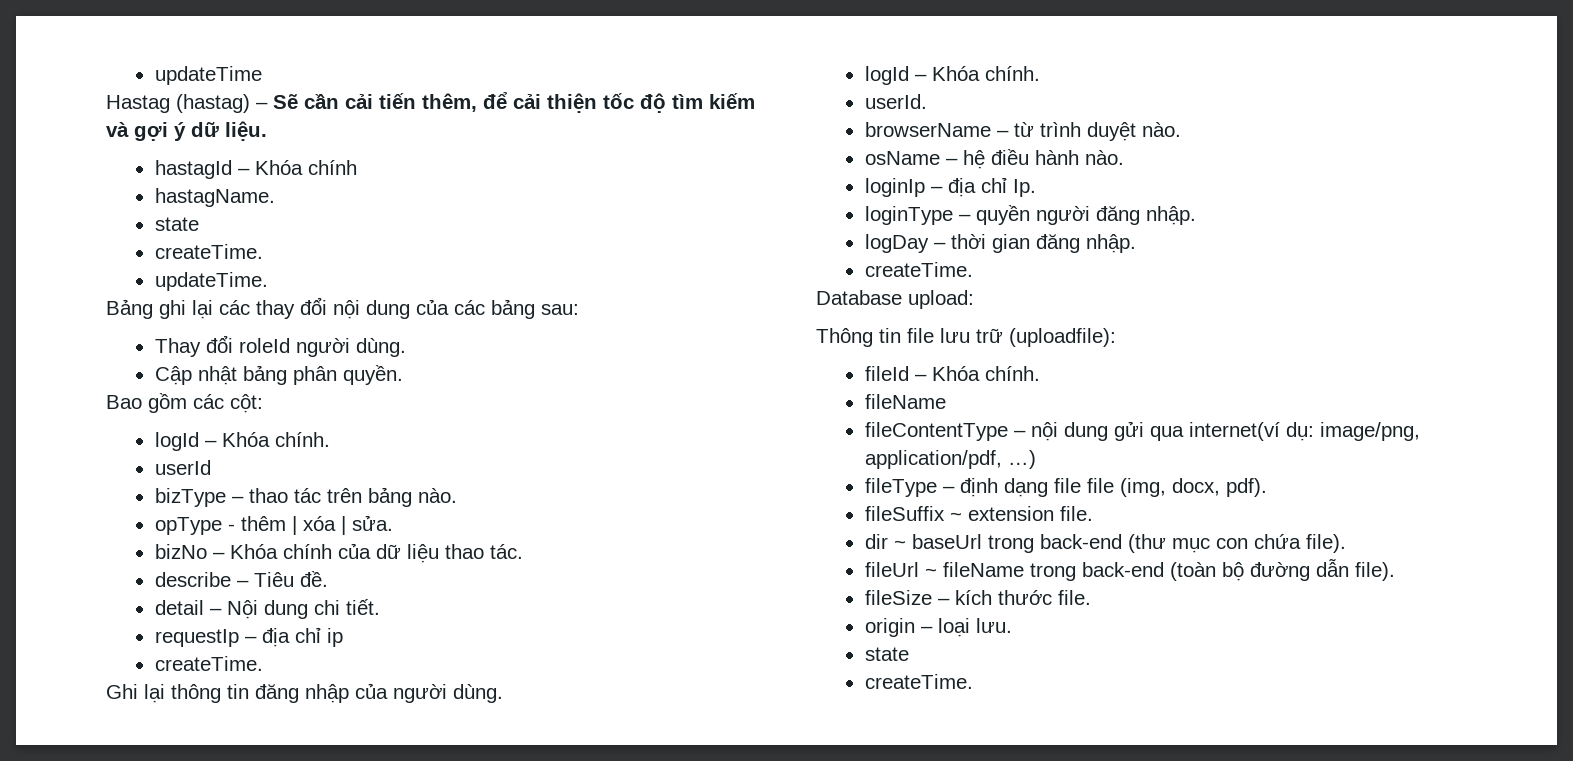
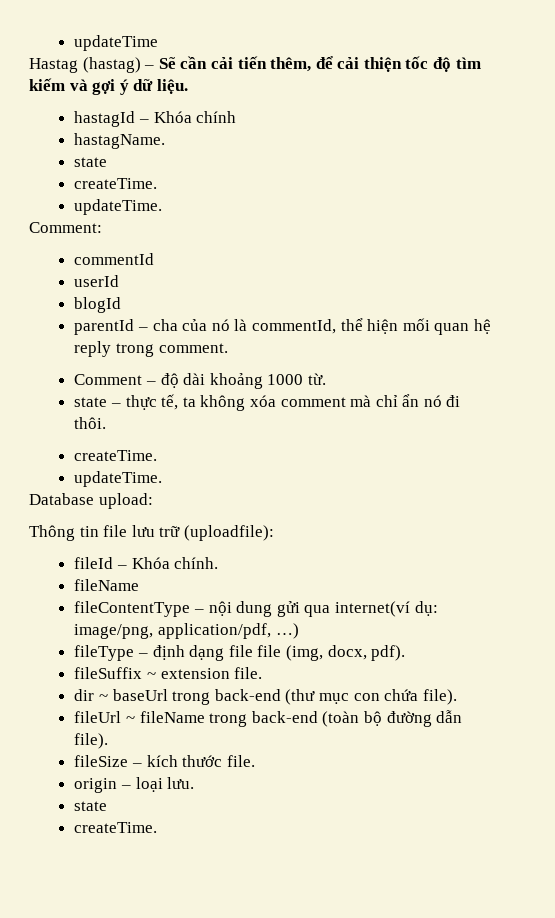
- Bảng ghi lại các thay đổi nội dung của các bảng sau:
- Thay đổi roleId người dùng.
- Cập nhật bảng phân quyền.
- Bao gồm các cột:
- logId – Khóa chính.
+ Comment:
+ commentId
  userId
- bizType – thao tác trên bảng nào.
- opType - thêm | xóa | sửa.
- bizNo – Khóa chính của dữ liệu thao tác.
- describe – Tiêu đề.
- detail – Nội dung chi tiết.
- requestIp – địa chỉ ip
+ blogId
+ parentId – cha của nó là commentId, thể hiện mối quan hệ reply trong comment.
+ Comment – độ dài khoảng 1000 từ.
+ state – thực tế, ta không xóa comment mà chỉ ẩn nó đi thôi.
  createTime.
- Ghi lại thông tin đăng nhập của người dùng.
- logId – Khóa chính.
- userId.
- browserName – từ trình duyệt nào.
- osName – hệ điều hành nào.
- loginIp – địa chỉ Ip.
- loginType – quyền người đăng nhập.
- logDay – thời gian đăng nhập.
- createTime.
+ updateTime.

